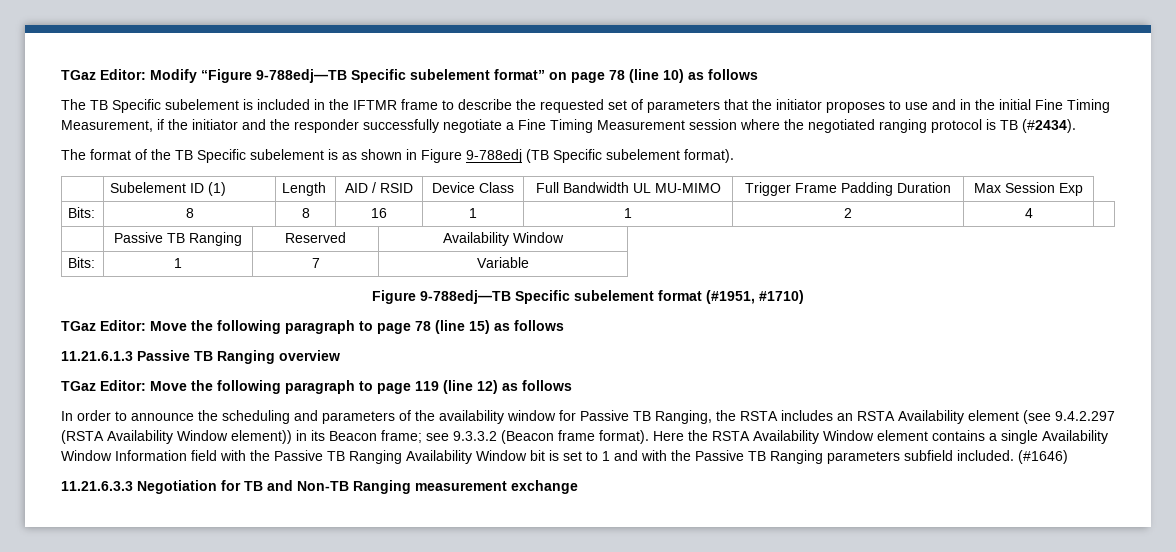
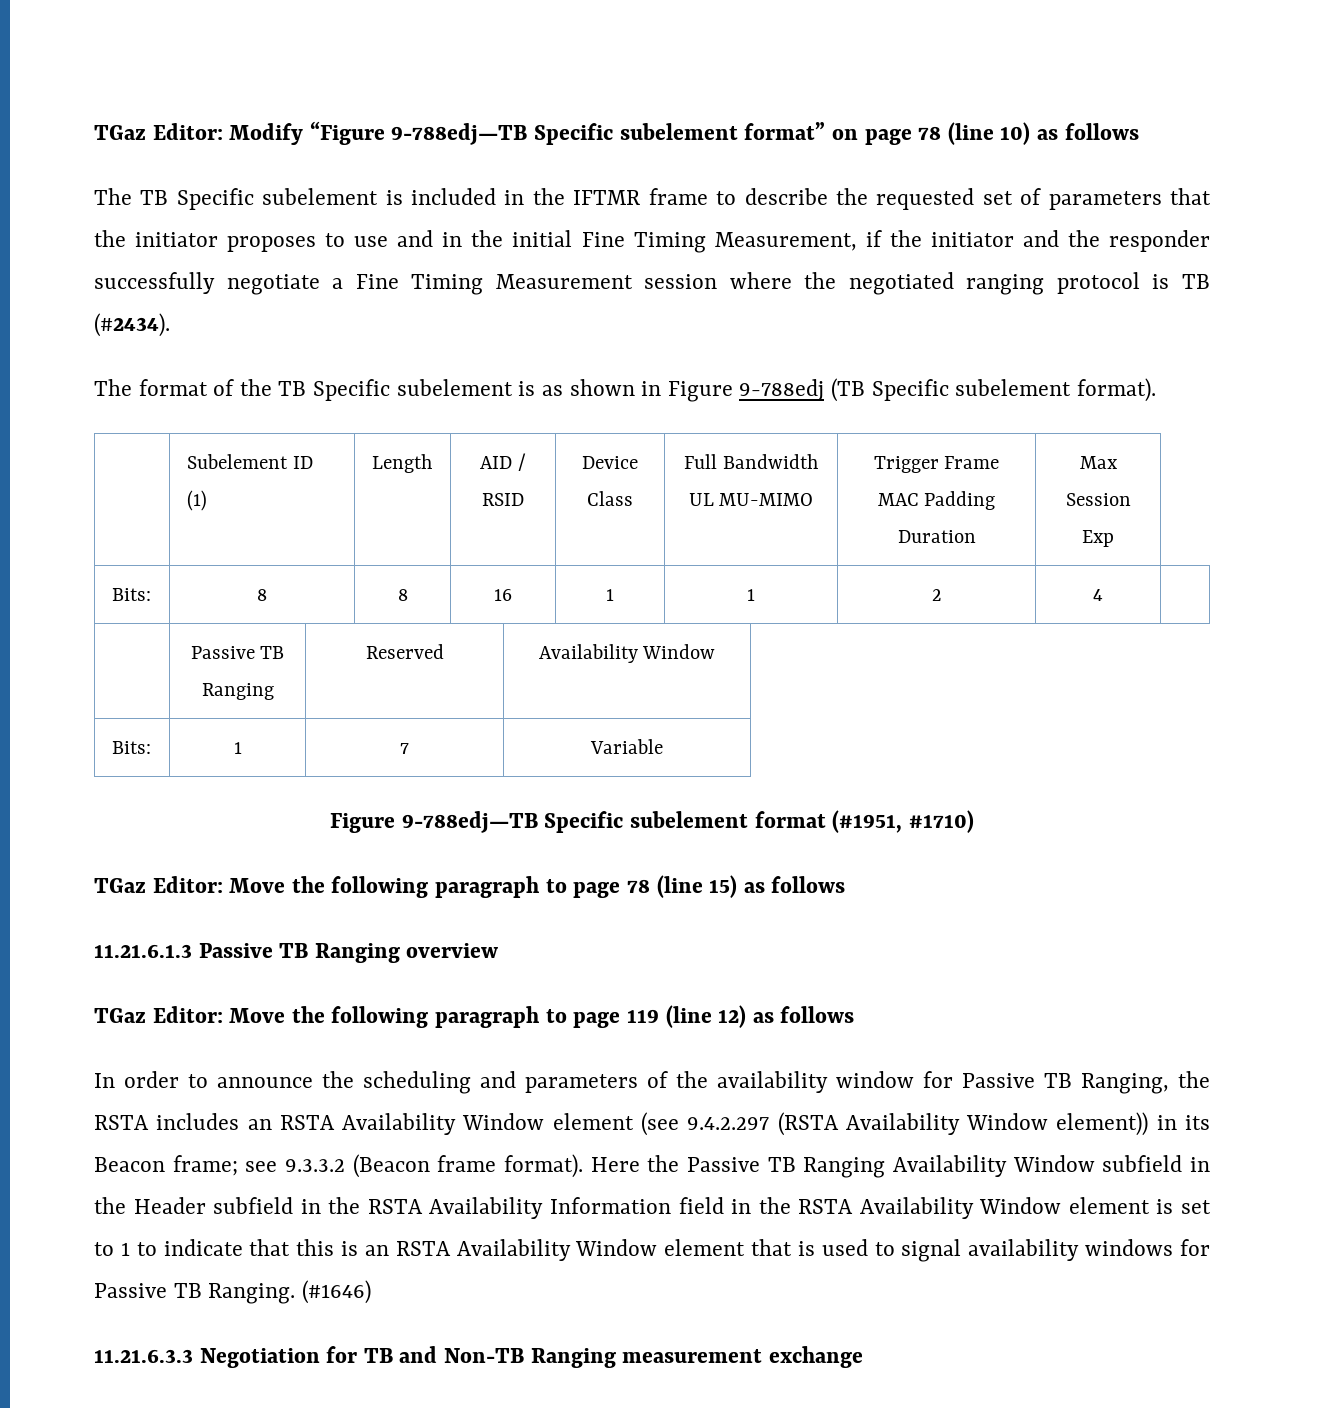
- | Subelement ID (1) | Length | AID / RSID | Device Class | Full Bandwidth UL MU-MIMO | Trigger Frame Padding Duration | Max Session Exp
+ | Subelement ID (1) | Length | AID / RSID | Device Class | Full Bandwidth UL MU-MIMO | Trigger Frame MAC Padding Duration | Max Session Exp
- In order to announce the scheduling and parameters of the availability window for Passive TB Ranging, the RSTA includes an RSTA Availability element (see 9.4.2.297 (RSTA Availability Window element)) in its Beacon frame; see 9.3.3.2 (Beacon frame format).
+ In order to announce the scheduling and parameters of the availability window for Passive TB Ranging, the RSTA includes an RSTA Availability Window element (see 9.4.2.297 (RSTA Availability Window element)) in its Beacon frame; see 9.3.3.2 (Beacon frame format).
- Here the RSTA Availability Window element contains a single Availability Window Information field with the Passive TB Ranging Availability Window bit is set to 1 and with the Passive TB Ranging parameters subfield included.
+ Here the Passive TB Ranging Availability Window subfield in the Header subfield in the RSTA Availability Information field in the RSTA Availability Window element is set to 1 to indicate that this is an RSTA Availability Window element that is used to signal availability windows for Passive TB Ranging.

